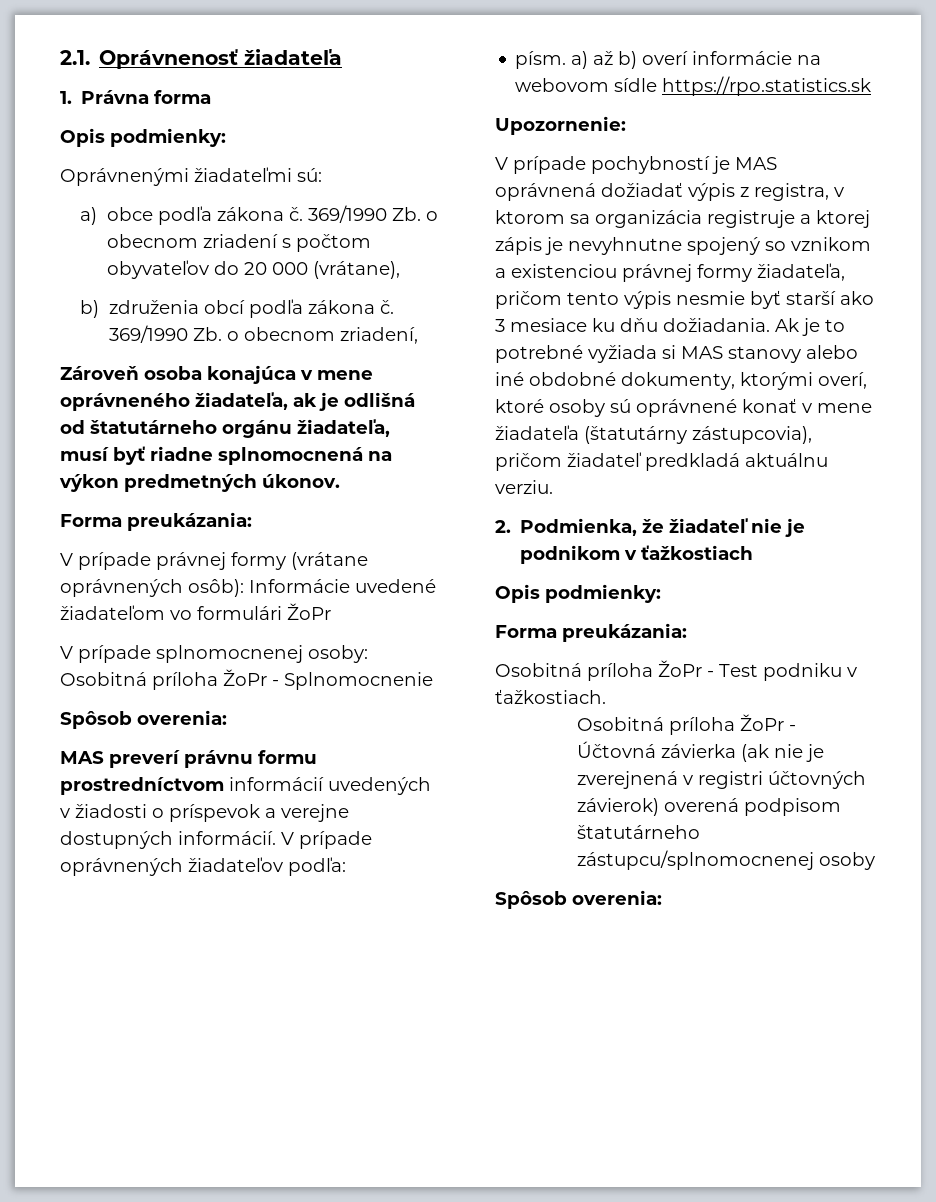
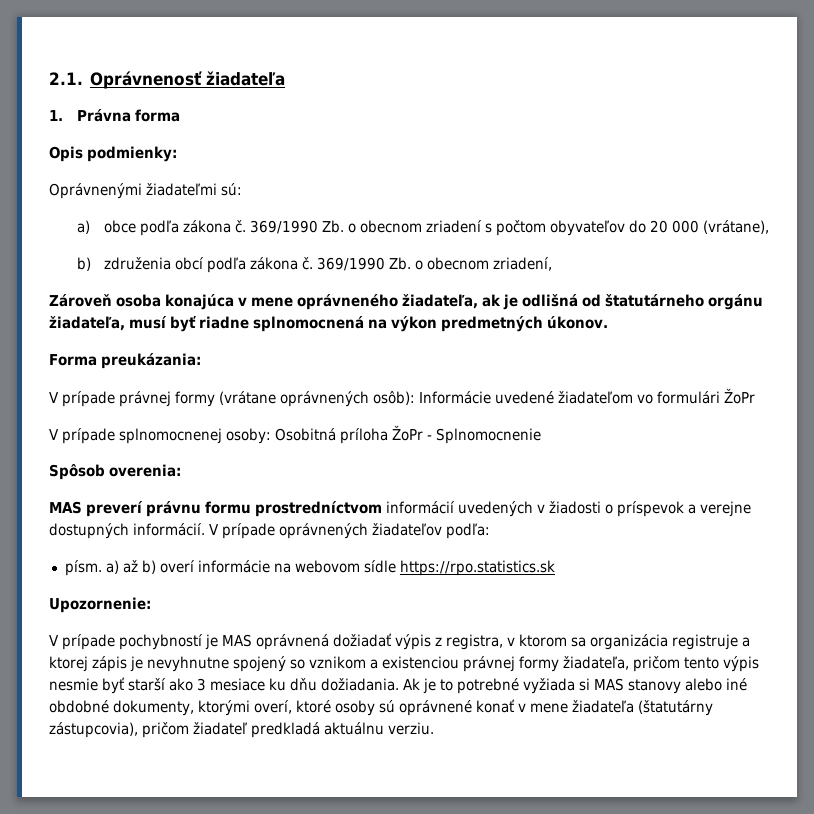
- 2. Podmienka, že žiadateľ nie je podnikom v ťažkostiach
- Opis podmienky:
- Forma preukázania:
- Osobitná príloha ŽoPr - Test podniku v ťažkostiach.
- Osobitná príloha ŽoPr - Účtovná závierka (ak nie je zverejnená v registri účtovných závierok) overená podpisom štatutárneho zástupcu/splnomocnenej osoby
- Spôsob overenia:

